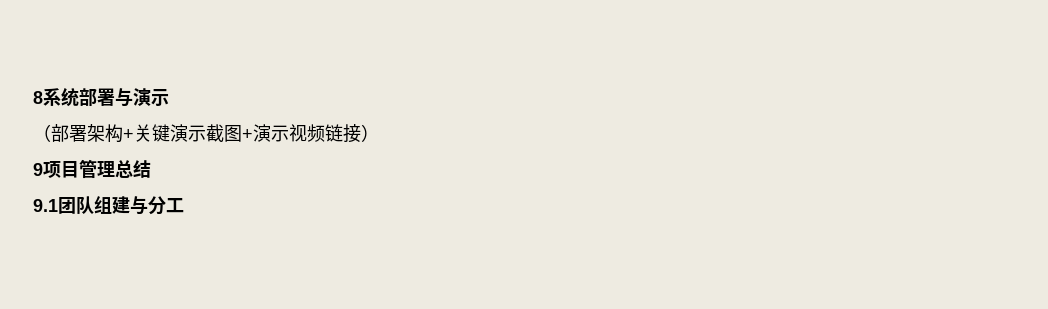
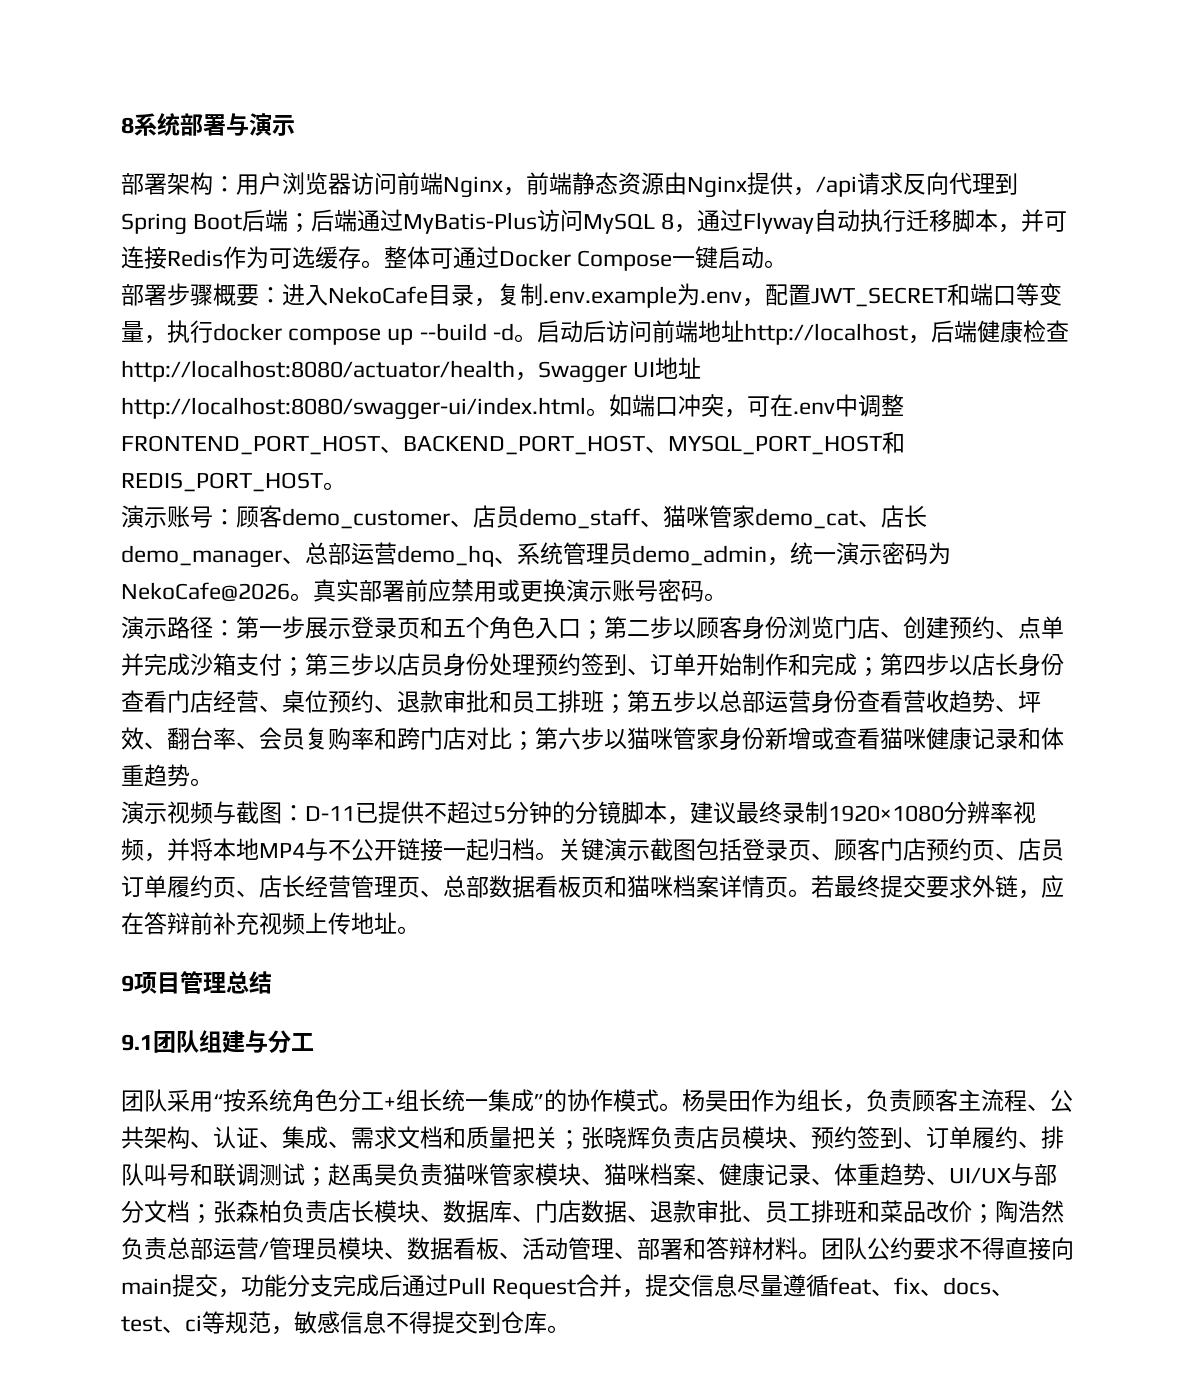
- （部署架构+关键演示截图+演示视频链接）
+ 部署架构：用户浏览器访问前端Nginx，前端静态资源由Nginx提供，/api请求反向代理到Spring Boot后端；后端通过MyBatis-Plus访问MySQL 8，通过Flyway自动执行迁移脚本，并可连接Redis作为可选缓存。整体可通过Docker Compose一键启动。
+ 部署步骤概要：进入NekoCafe目录，复制.env.example为.env，配置JWT_SECRET和端口等变量，执行docker compose up --build -d。启动后访问前端地址http://localhost，后端健康检查http://localhost:8080/actuator/health，Swagger UI地址http://localhost:8080/swagger-ui/index.html。如端口冲突，可在.env中调整FRONTEND_PORT_HOST、BACKEND_PORT_HOST、MYSQL_PORT_HOST和REDIS_PORT_HOST。
+ 演示账号：顾客demo_customer、店员demo_staff、猫咪管家demo_cat、店长demo_manager、总部运营demo_hq、系统管理员demo_admin，统一演示密码为NekoCafe@2026。真实部署前应禁用或更换演示账号密码。
+ 演示路径：第一步展示登录页和五个角色入口；第二步以顾客身份浏览门店、创建预约、点单并完成沙箱支付；第三步以店员身份处理预约签到、订单开始制作和完成；第四步以店长身份查看门店经营、桌位预约、退款审批和员工排班；第五步以总部运营身份查看营收趋势、坪效、翻台率、会员复购率和跨门店对比；第六步以猫咪管家身份新增或查看猫咪健康记录和体重趋势。
+ 演示视频与截图：D-11已提供不超过5分钟的分镜脚本，建议最终录制1920×1080分辨率视频，并将本地MP4与不公开链接一起归档。关键演示截图包括登录页、顾客门店预约页、店员订单履约页、店长经营管理页、总部数据看板页和猫咪档案详情页。若最终提交要求外链，应在答辩前补充视频上传地址。
+ 团队采用“按系统角色分工+组长统一集成”的协作模式。杨昊田作为组长，负责顾客主流程、公共架构、认证、集成、需求文档和质量把关；张晓辉负责店员模块、预约签到、订单履约、排队叫号和联调测试；赵禹昊负责猫咪管家模块、猫咪档案、健康记录、体重趋势、UI/UX与部分文档；张森柏负责店长模块、数据库、门店数据、退款审批、员工排班和菜品改价；陶浩然负责总部运营/管理员模块、数据看板、活动管理、部署和答辩材料。团队公约要求不得直接向main提交，功能分支完成后通过Pull Request合并，提交信息尽量遵循feat、fix、docs、test、ci等规范，敏感信息不得提交到仓库。

